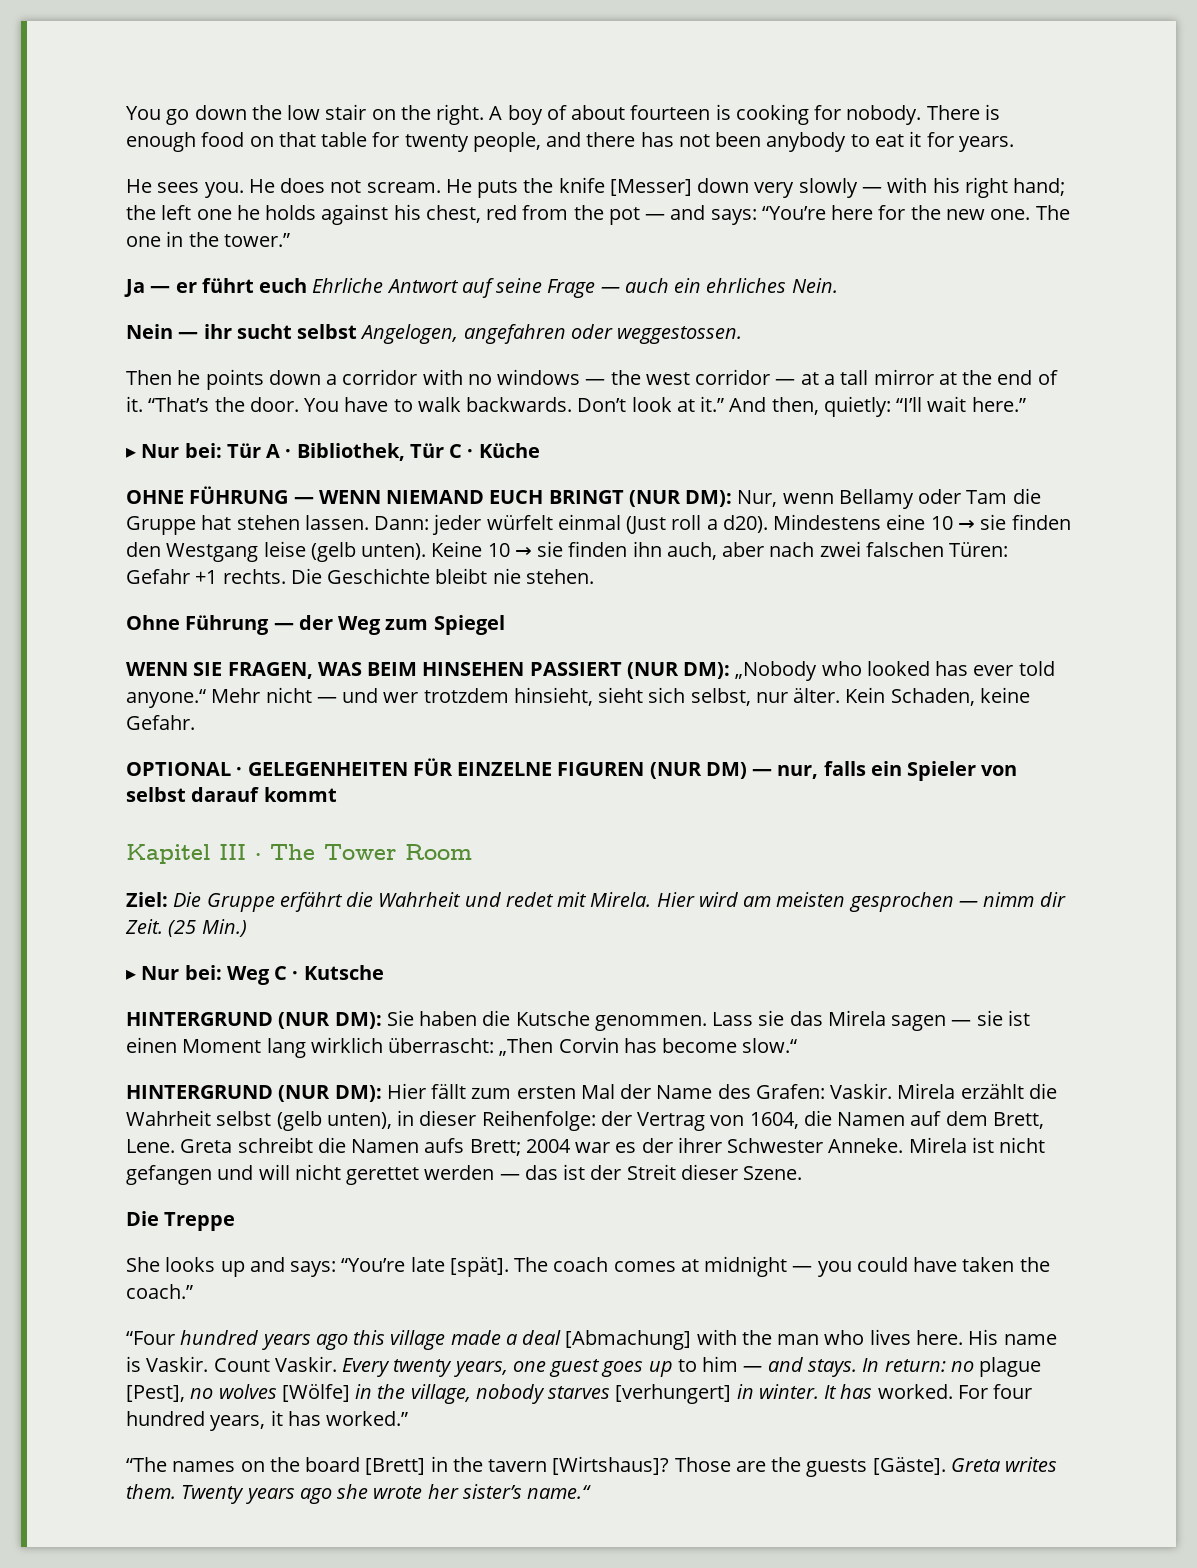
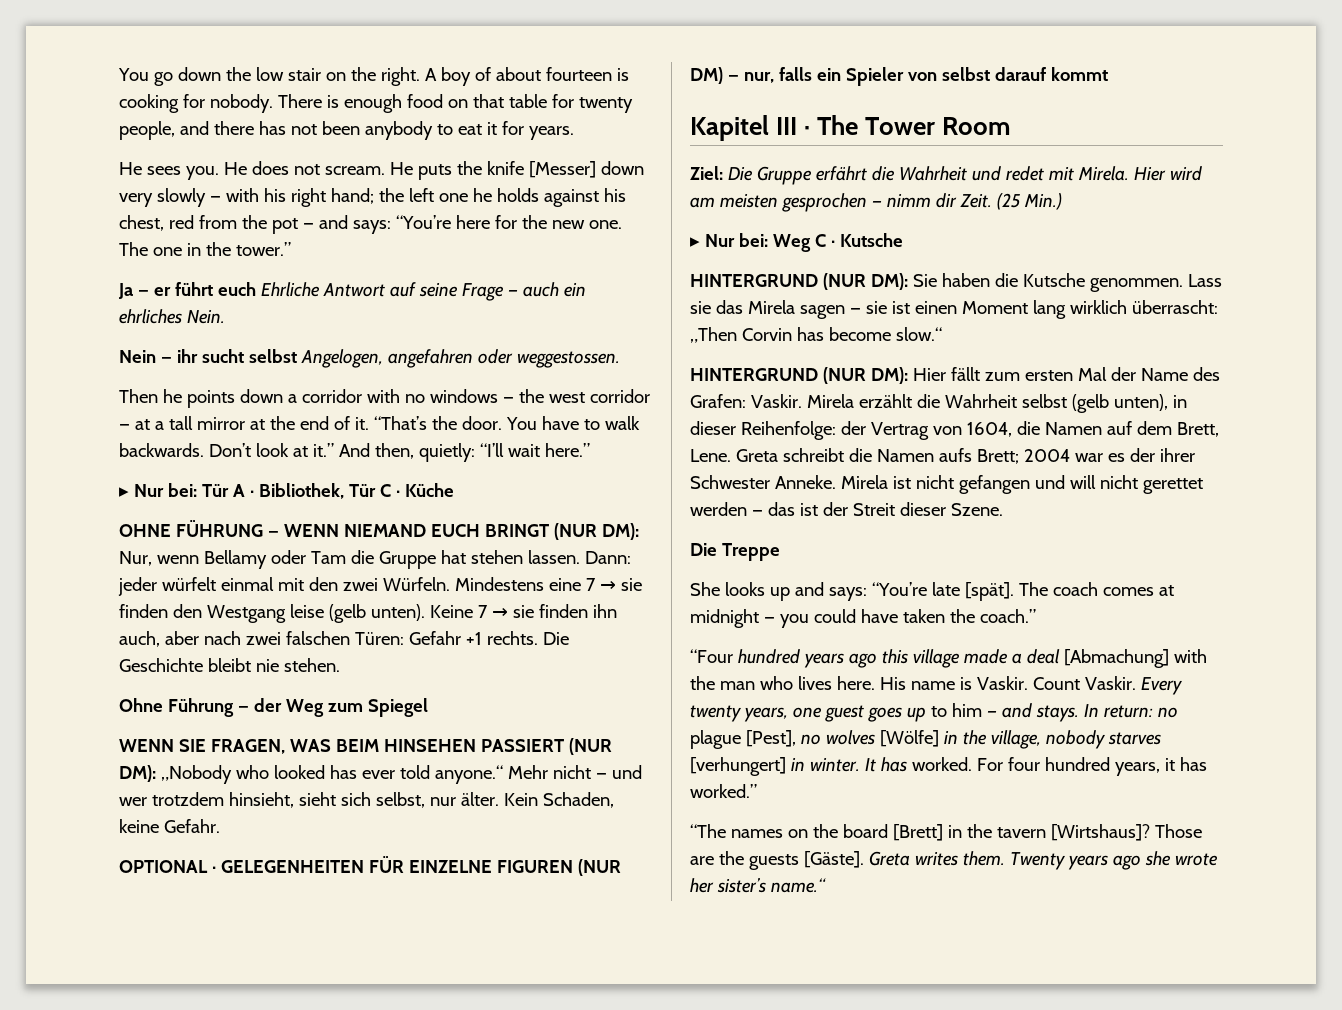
- Dann: jeder würfelt einmal (Just roll a d20).
+ Dann: jeder würfelt einmal mit den zwei Würfeln.
- Mindestens eine 10 → sie finden den Westgang leise (gelb unten).
+ Mindestens eine 7 → sie finden den Westgang leise (gelb unten).
- Keine 10 → sie finden ihn auch, aber nach zwei falschen Türen: Gefahr +1 rechts.
+ Keine 7 → sie finden ihn auch, aber nach zwei falschen Türen: Gefahr +1 rechts.

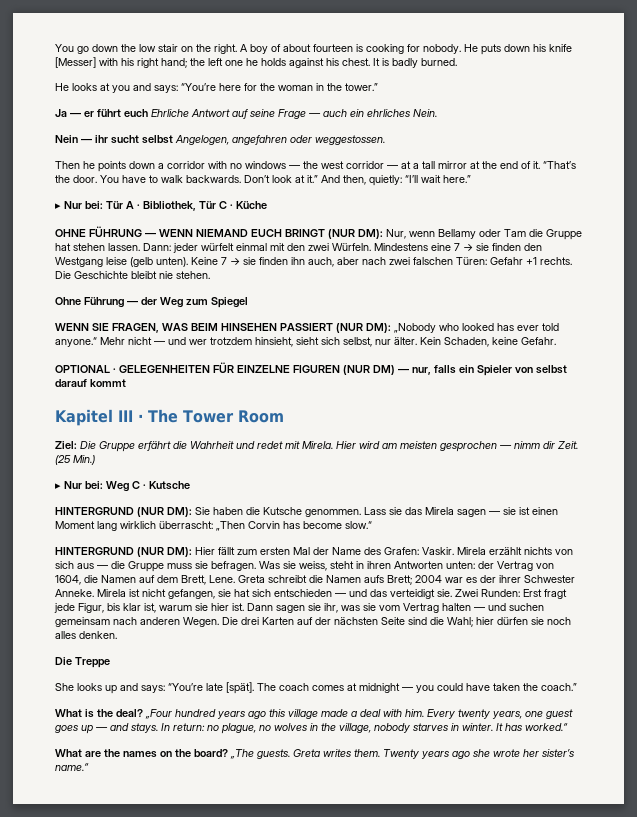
- There is enough food on that table for twenty people, and there has not been anybody to eat it for years.
- He sees you. He does not scream. He puts the knife [Messer] down very slowly — with his right hand; the left one he holds against his chest, red from the pot — and says: “You’re here for the new one. The one in the tower.”
+ He puts down his knife [Messer] with his right hand; the left one he holds against his chest. It is badly burned.
+ He looks at you and says: “You’re here for the woman in the tower.”
- Mirela erzählt die Wahrheit selbst (gelb unten), in dieser Reihenfolge: der Vertrag von 1604, die Namen auf dem Brett, Lene.
+ Mirela erzählt nichts von sich aus — die Gruppe muss sie befragen. Was sie weiss, steht in ihren Antworten unten: der Vertrag von 1604, die Namen auf dem Brett, Lene.
- Mirela ist nicht gefangen und will nicht gerettet werden — das ist der Streit dieser Szene.
+ Mirela ist nicht gefangen, sie hat sich entschieden — und das verteidigt sie. Zwei Runden: Erst fragt jede Figur, bis klar ist, warum sie hier ist. Dann sagen sie ihr, was sie vom Vertrag halten — und suchen gemeinsam nach anderen Wegen. Die drei Karten auf der nächsten Seite sind die Wahl; hier dürfen sie noch alles denken.
- “Four hundred years ago this village made a deal [Abmachung] with the man who lives here. His name is Vaskir. Count Vaskir.
+ What is the deal? „Four hundred years ago this village made a deal with him.
- Every twenty years, one guest goes up to him — and stays.
+ Every twenty years, one guest goes up — and stays.
- In return: no plague [Pest], no wolves [Wölfe] in the village, nobody starves [verhungert] in winter.
+ In return: no plague, no wolves in the village, nobody starves in winter.
- It has worked. For four hundred years, it has worked.”
- “The names on the board [Brett] in the tavern [Wirtshaus]? Those are the guests [Gäste].
+ It has worked.“
+ What are the names on the board? „The guests.

